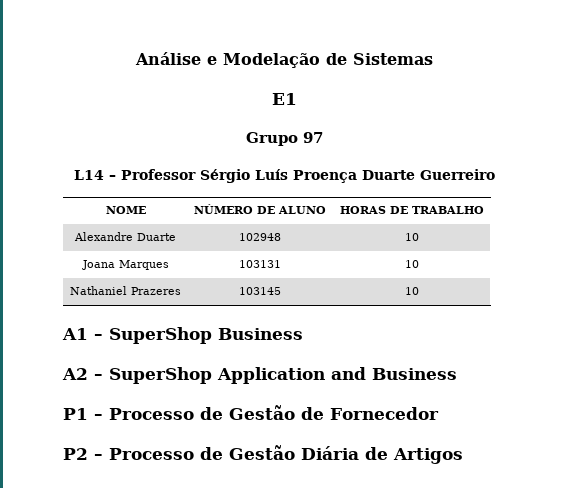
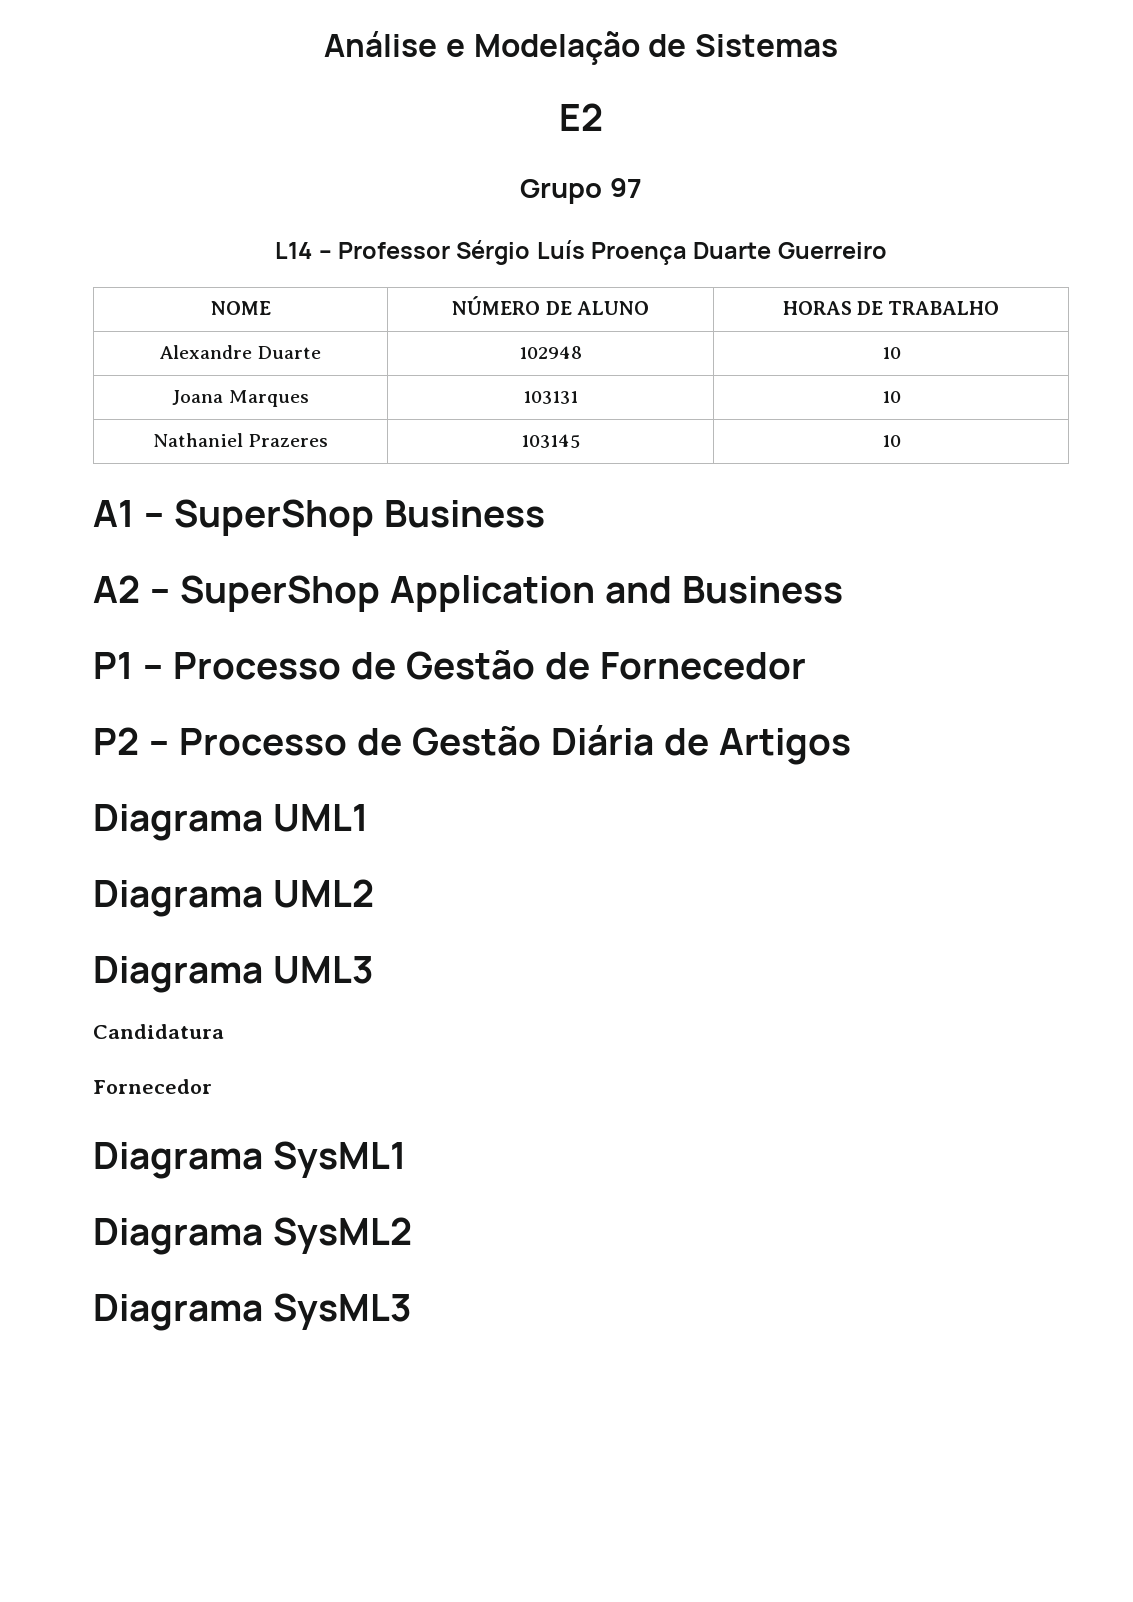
- E1
+ E2
+ Diagrama UML1
+ Diagrama UML2
+ Diagrama UML3
+ Candidatura
+ Fornecedor
+ Diagrama SysML1
+ Diagrama SysML2
+ Diagrama SysML3

